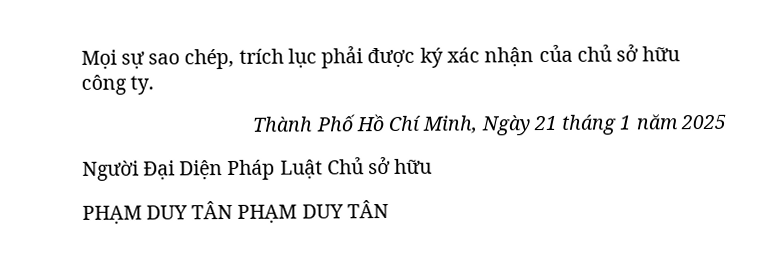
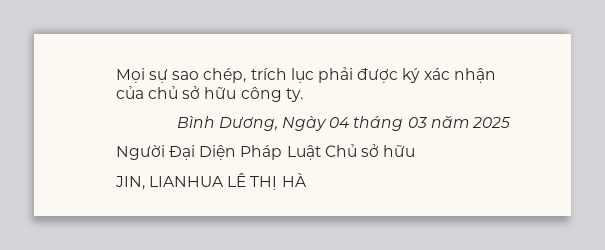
- Thành Phố Hồ Chí Minh, Ngày 21 tháng 1 năm 2025
+ Bình Dương, Ngày 04 tháng 03 năm 2025
- PHẠM DUY TÂN PHẠM DUY TÂN
+ JIN, LIANHUA LÊ THỊ HÀ

